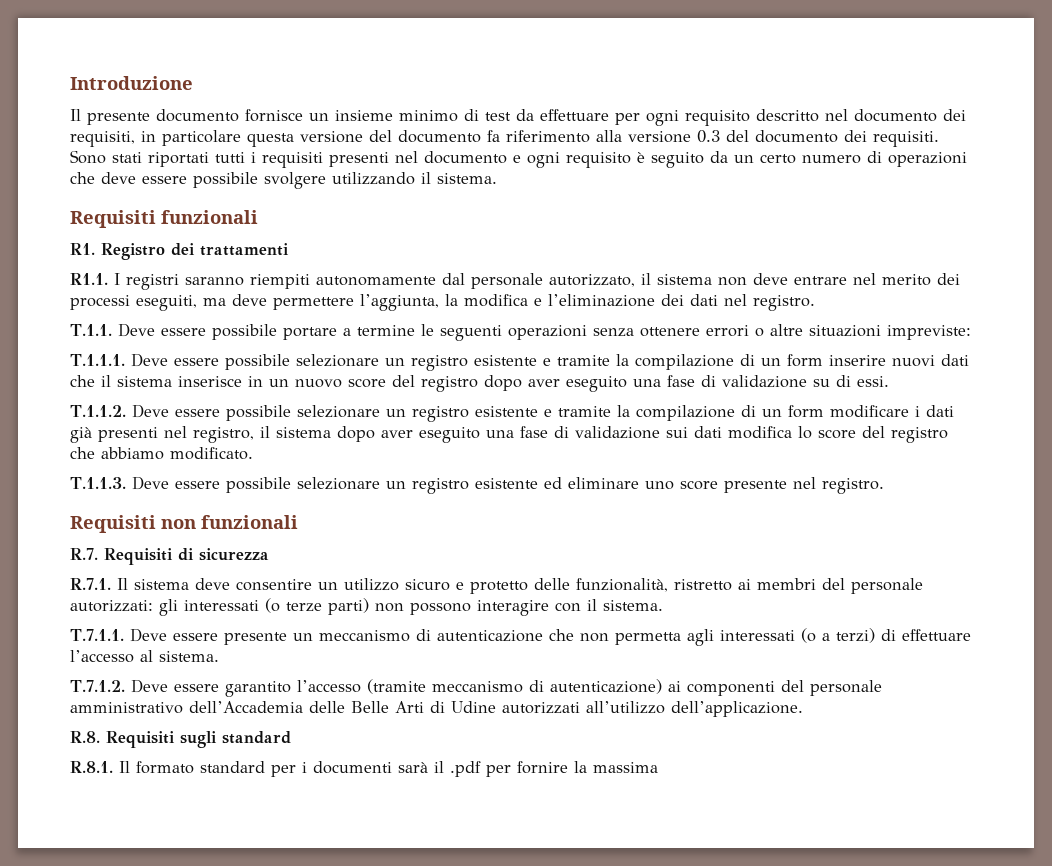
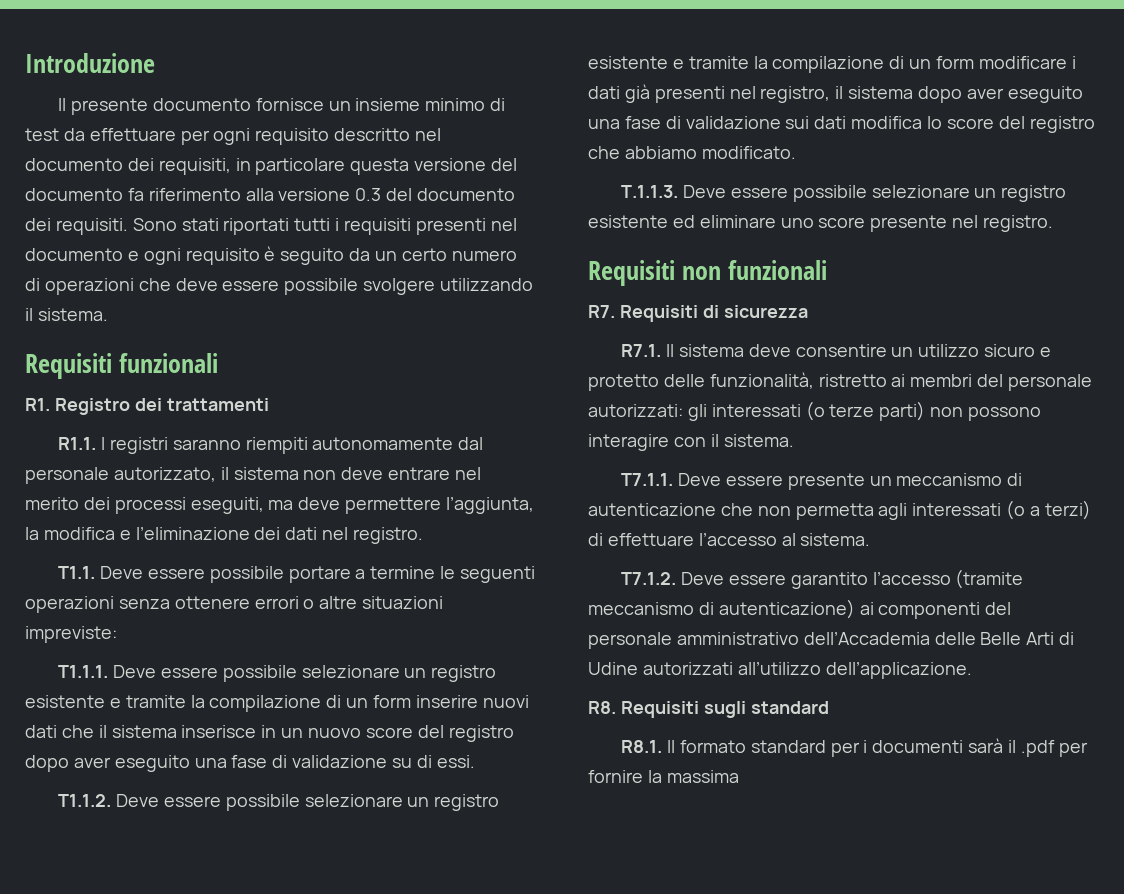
- T.1.1. Deve essere possibile portare a termine le seguenti operazioni senza ottenere errori o altre situazioni impreviste:
+ T1.1. Deve essere possibile portare a termine le seguenti operazioni senza ottenere errori o altre situazioni impreviste:
- T.1.1.1. Deve essere possibile selezionare un registro esistente e tramite la compilazione di un form inserire nuovi dati che il sistema inserisce in un nuovo score del registro dopo aver eseguito una fase di validazione su di essi.
+ T1.1.1. Deve essere possibile selezionare un registro esistente e tramite la compilazione di un form inserire nuovi dati che il sistema inserisce in un nuovo score del registro dopo aver eseguito una fase di validazione su di essi.
- T.1.1.2. Deve essere possibile selezionare un registro esistente e tramite la compilazione di un form modificare i dati già presenti nel registro, il sistema dopo aver eseguito una fase di validazione sui dati modifica lo score del registro che abbiamo modificato.
+ T1.1.2. Deve essere possibile selezionare un registro esistente e tramite la compilazione di un form modificare i dati già presenti nel registro, il sistema dopo aver eseguito una fase di validazione sui dati modifica lo score del registro che abbiamo modificato.
- R.7. Requisiti di sicurezza
+ R7. Requisiti di sicurezza
- R.7.1. Il sistema deve consentire un utilizzo sicuro e protetto delle funzionalità, ristretto ai membri del personale autorizzati: gli interessati (o terze parti) non possono interagire con il sistema.
+ R7.1. Il sistema deve consentire un utilizzo sicuro e protetto delle funzionalità, ristretto ai membri del personale autorizzati: gli interessati (o terze parti) non possono interagire con il sistema.
- T.7.1.1. Deve essere presente un meccanismo di autenticazione che non permetta agli interessati (o a terzi) di effettuare l’accesso al sistema.
+ T7.1.1. Deve essere presente un meccanismo di autenticazione che non permetta agli interessati (o a terzi) di effettuare l’accesso al sistema.
- T.7.1.2. Deve essere garantito l’accesso (tramite meccanismo di autenticazione) ai componenti del personale amministrativo dell’Accademia delle Belle Arti di Udine autorizzati all’utilizzo dell’applicazione.
+ T7.1.2. Deve essere garantito l’accesso (tramite meccanismo di autenticazione) ai componenti del personale amministrativo dell’Accademia delle Belle Arti di Udine autorizzati all’utilizzo dell’applicazione.
- R.8. Requisiti sugli standard
+ R8. Requisiti sugli standard
- R.8.1. Il formato standard per i documenti sarà il .pdf per fornire la massima
+ R8.1. Il formato standard per i documenti sarà il .pdf per fornire la massima

